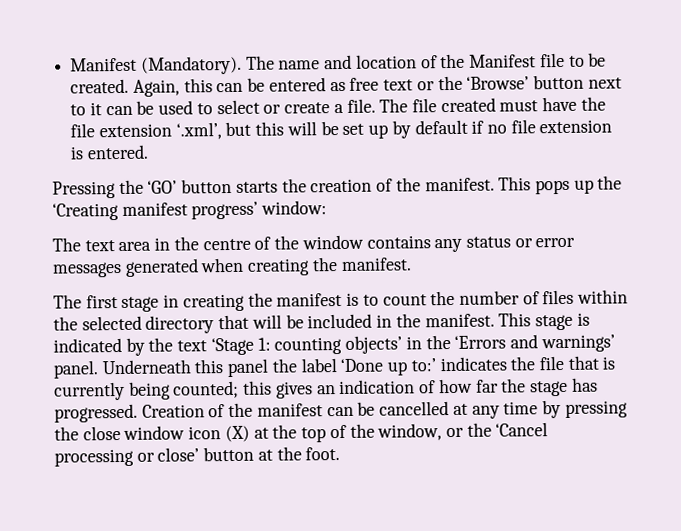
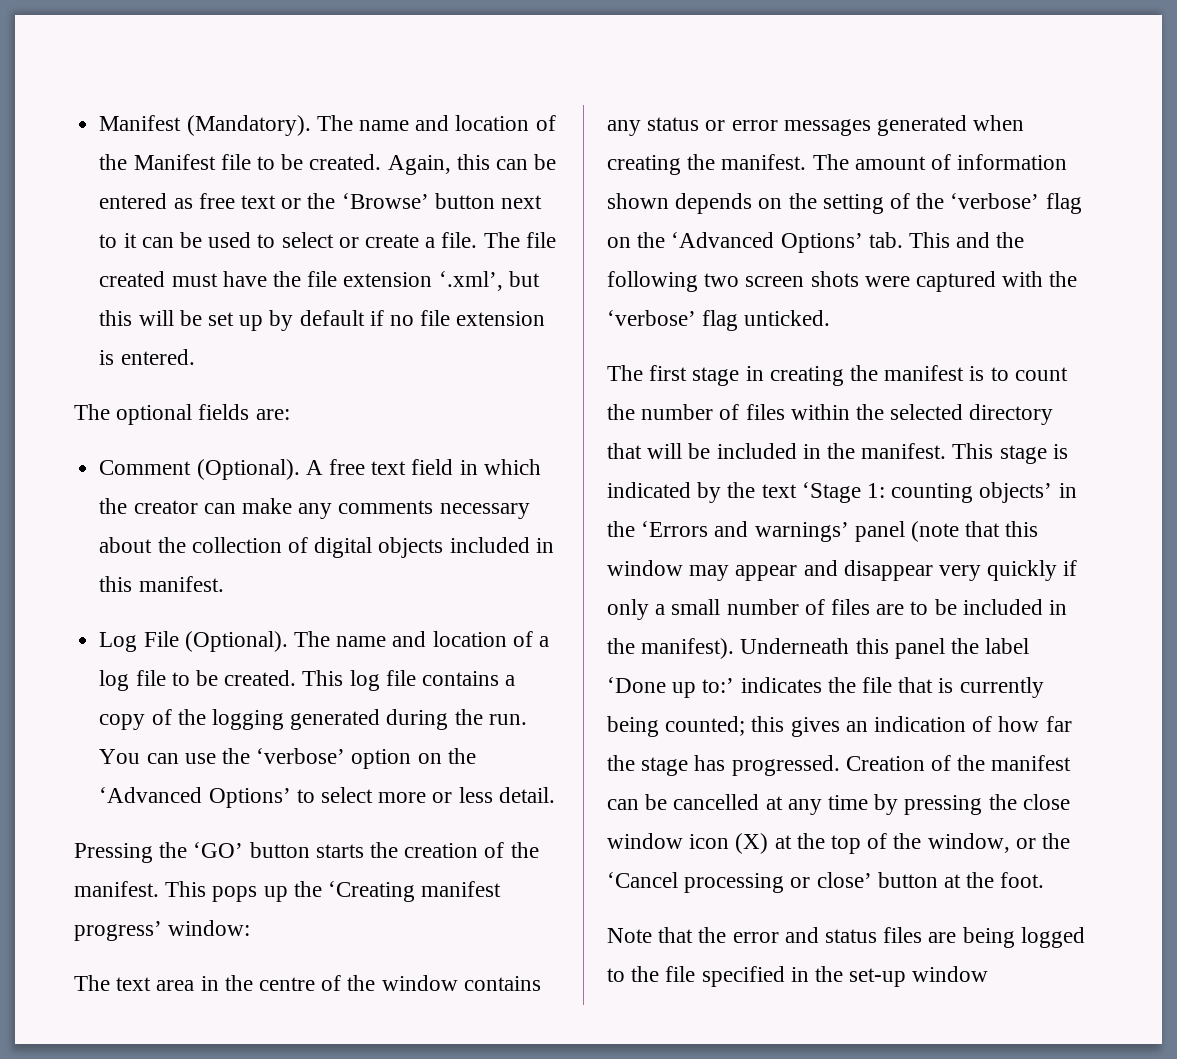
+ The optional fields are:
+ Comment (Optional). A free text field in which the creator can make any comments necessary about the collection of digital objects included in this manifest.
+ Log File (Optional). The name and location of a log file to be created. This log file contains a copy of the logging generated during the run. You can use the ‘verbose’ option on the ‘Advanced Options’ to select more or less detail.
+ The amount of information shown depends on the setting of the ‘verbose’ flag on the ‘Advanced Options’ tab. This and the following two screen shots were captured with the ‘verbose’ flag unticked.
- This stage is indicated by the text ‘Stage 1: counting objects’ in the ‘Errors and warnings’ panel.
+ This stage is indicated by the text ‘Stage 1: counting objects’ in the ‘Errors and warnings’ panel (note that this window may appear and disappear very quickly if only a small number of files are to be included in the manifest).
+ Note that the error and status files are being logged to the file specified in the set-up window

